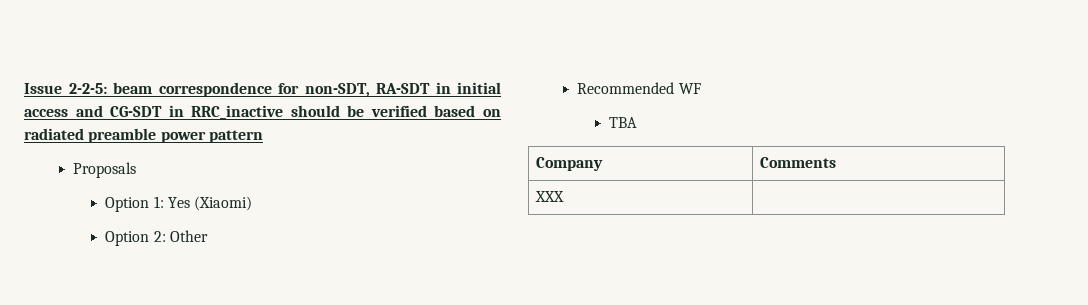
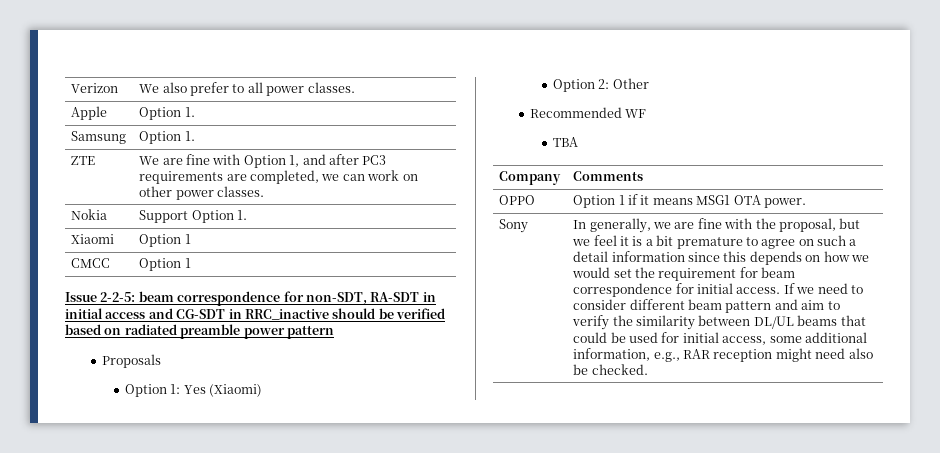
+ Verizon | We also prefer to all power classes.
+ Apple | Option 1.
+ Samsung | Option 1.
+ ZTE | We are fine with Option 1, and after PC3 requirements are completed, we can work on other power classes.
+ Nokia | Support Option 1.
+ Xiaomi | Option 1
+ CMCC | Option 1
- XXX |
+ OPPO | Option 1 if it means MSG1 OTA power.
+ Sony | In generally, we are fine with the proposal, but we feel it is a bit premature to agree on such a detail information since this depends on how we would set the requirement for beam correspondence for initial access. If we need to consider different beam pattern and aim to verify the similarity between DL/UL beams that could be used for initial access, some additional information, e.g., RAR reception might need also be checked.

